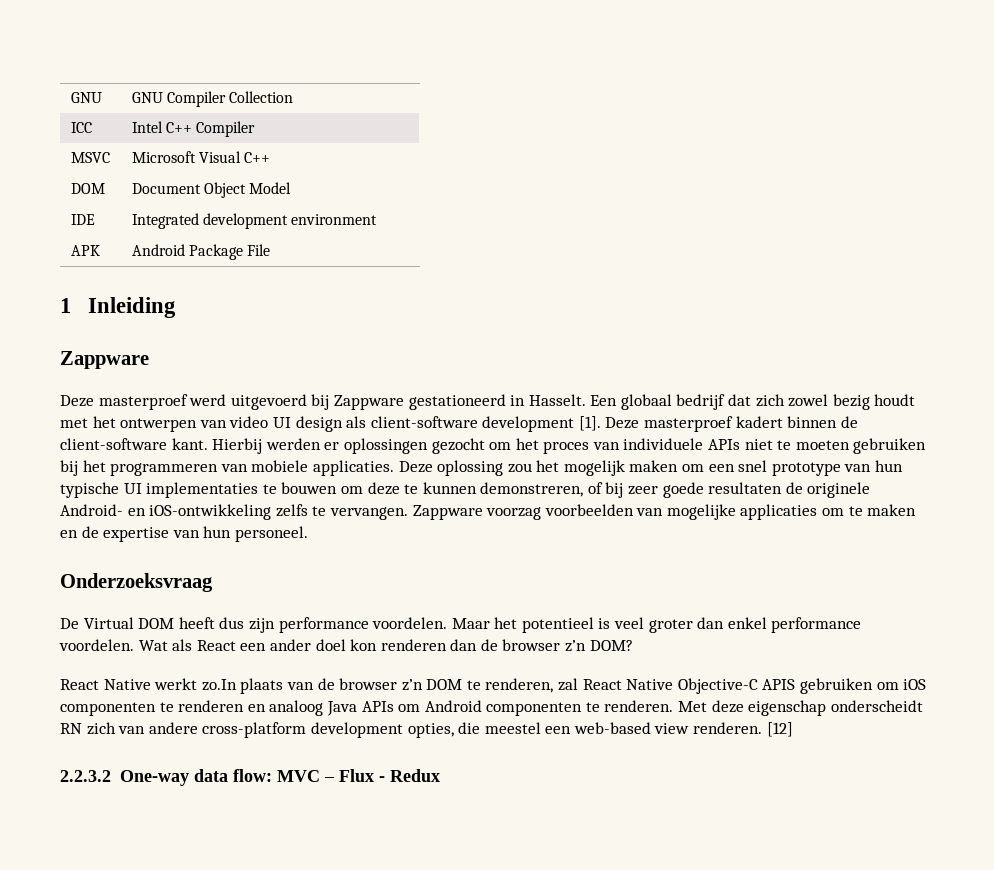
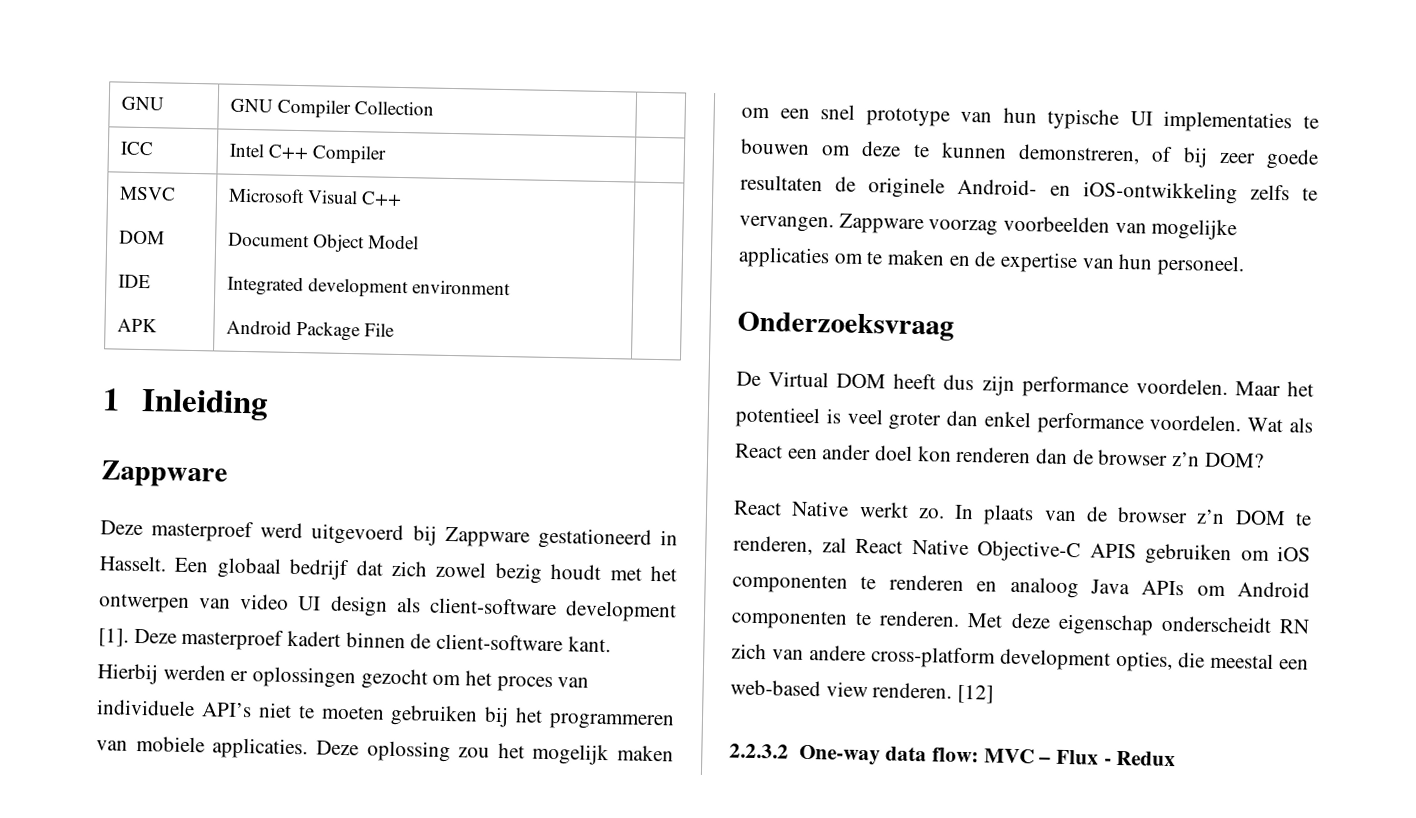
- Hierbij werden er oplossingen gezocht om het proces van individuele APIs niet te moeten gebruiken bij het programmeren van mobiele applicaties.
+ Hierbij werden er oplossingen gezocht om het proces van individuele API’s niet te moeten gebruiken bij het programmeren van mobiele applicaties.
- React Native werkt zo.In plaats van de browser z’n DOM te renderen, zal React Native Objective-C APIS gebruiken om iOS componenten te renderen en analoog Java APIs om Android componenten te renderen.
+ React Native werkt zo. In plaats van de browser z’n DOM te renderen, zal React Native Objective-C APIS gebruiken om iOS componenten te renderen en analoog Java APIs om Android componenten te renderen.
- Met deze eigenschap onderscheidt RN zich van andere cross-platform development opties, die meestel een web-based view renderen.
+ Met deze eigenschap onderscheidt RN zich van andere cross-platform development opties, die meestal een web-based view renderen.

